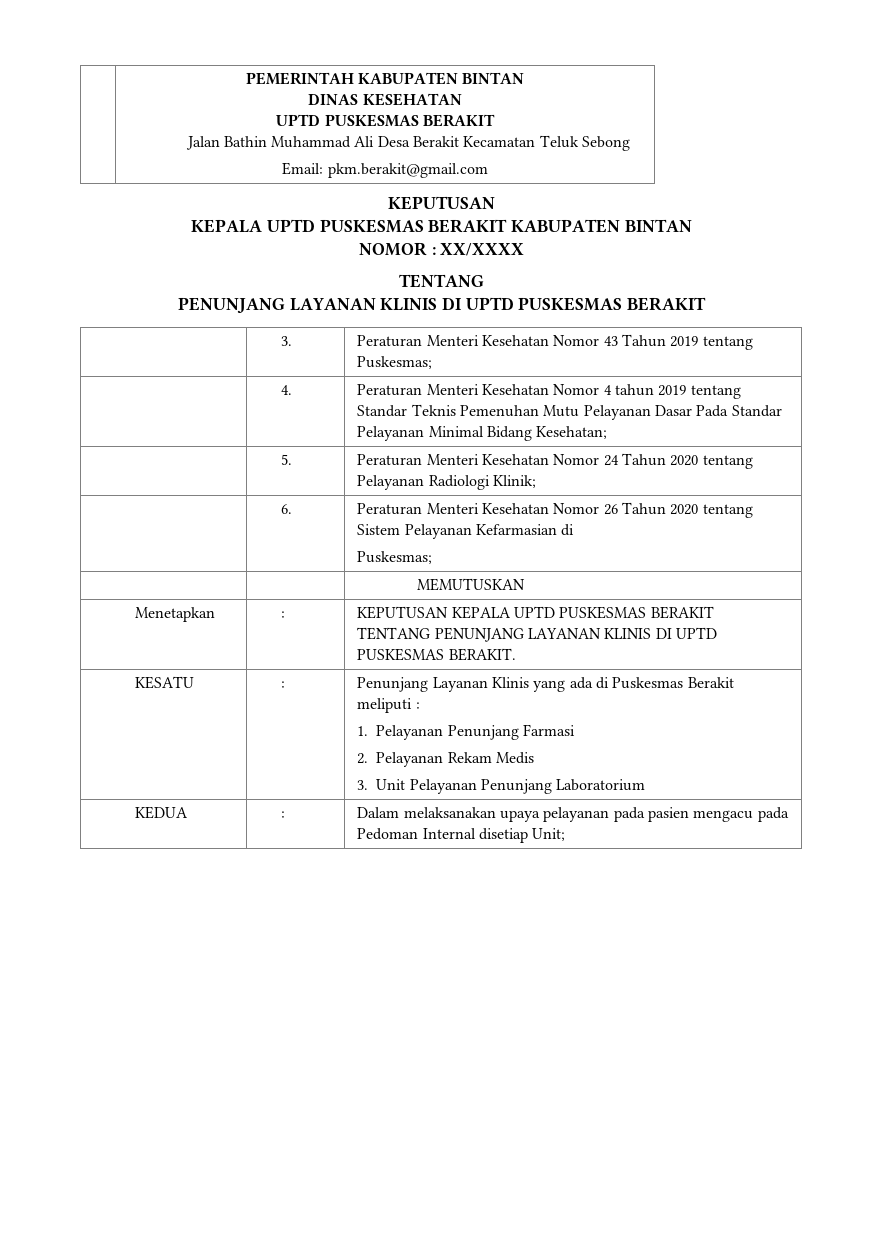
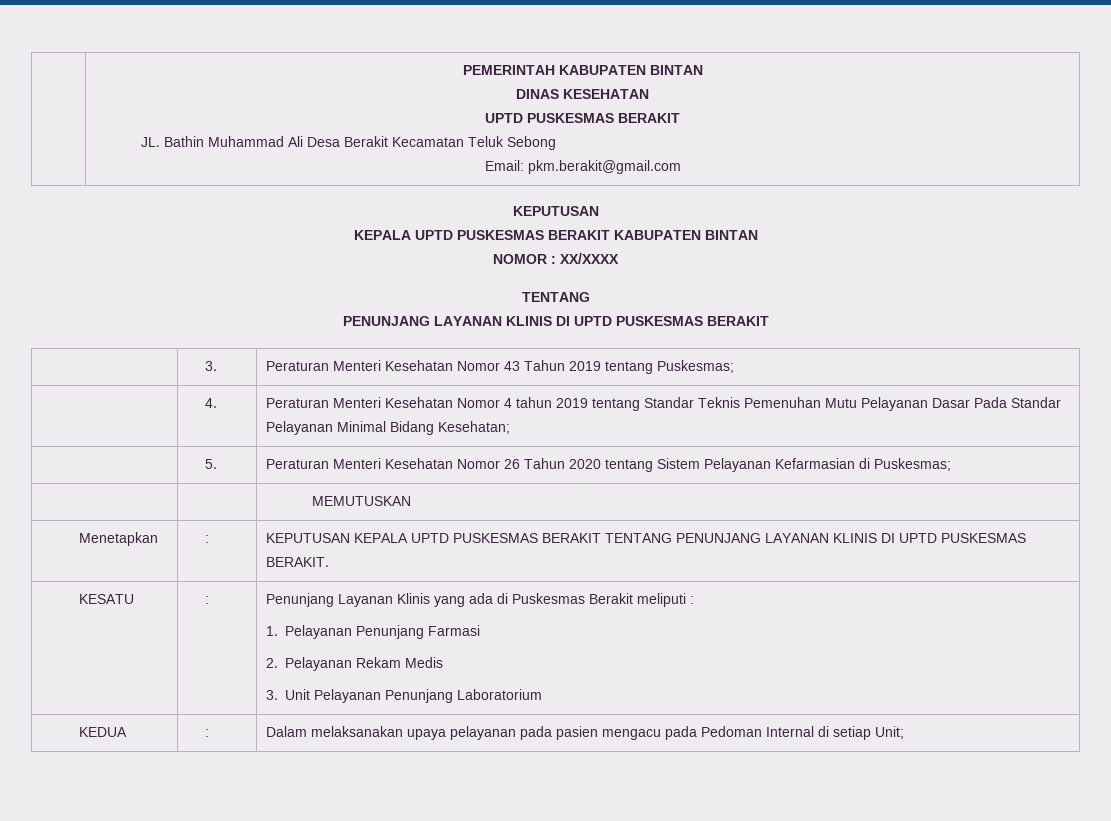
  | PEMERINTAH KABUPATEN BINTAN
  DINAS KESEHATAN
  UPTD PUSKESMAS BERAKIT
- Jalan Bathin Muhammad Ali Desa Berakit Kecamatan Teluk Sebong
+ JL. Bathin Muhammad Ali Desa Berakit Kecamatan Teluk Sebong
- | 5. | Peraturan Menteri Kesehatan Nomor 24 Tahun 2020 tentang Pelayanan Radiologi Klinik;
- | 6. | Peraturan Menteri Kesehatan Nomor 26 Tahun 2020 tentang Sistem Pelayanan Kefarmasian di
- Puskesmas;
+ | 5. | Peraturan Menteri Kesehatan Nomor 26 Tahun 2020 tentang Sistem Pelayanan Kefarmasian di Puskesmas;
- KEDUA | : | Dalam melaksanakan upaya pelayanan pada pasien mengacu pada Pedoman Internal disetiap Unit;
+ KEDUA | : | Dalam melaksanakan upaya pelayanan pada pasien mengacu pada Pedoman Internal di setiap Unit;

